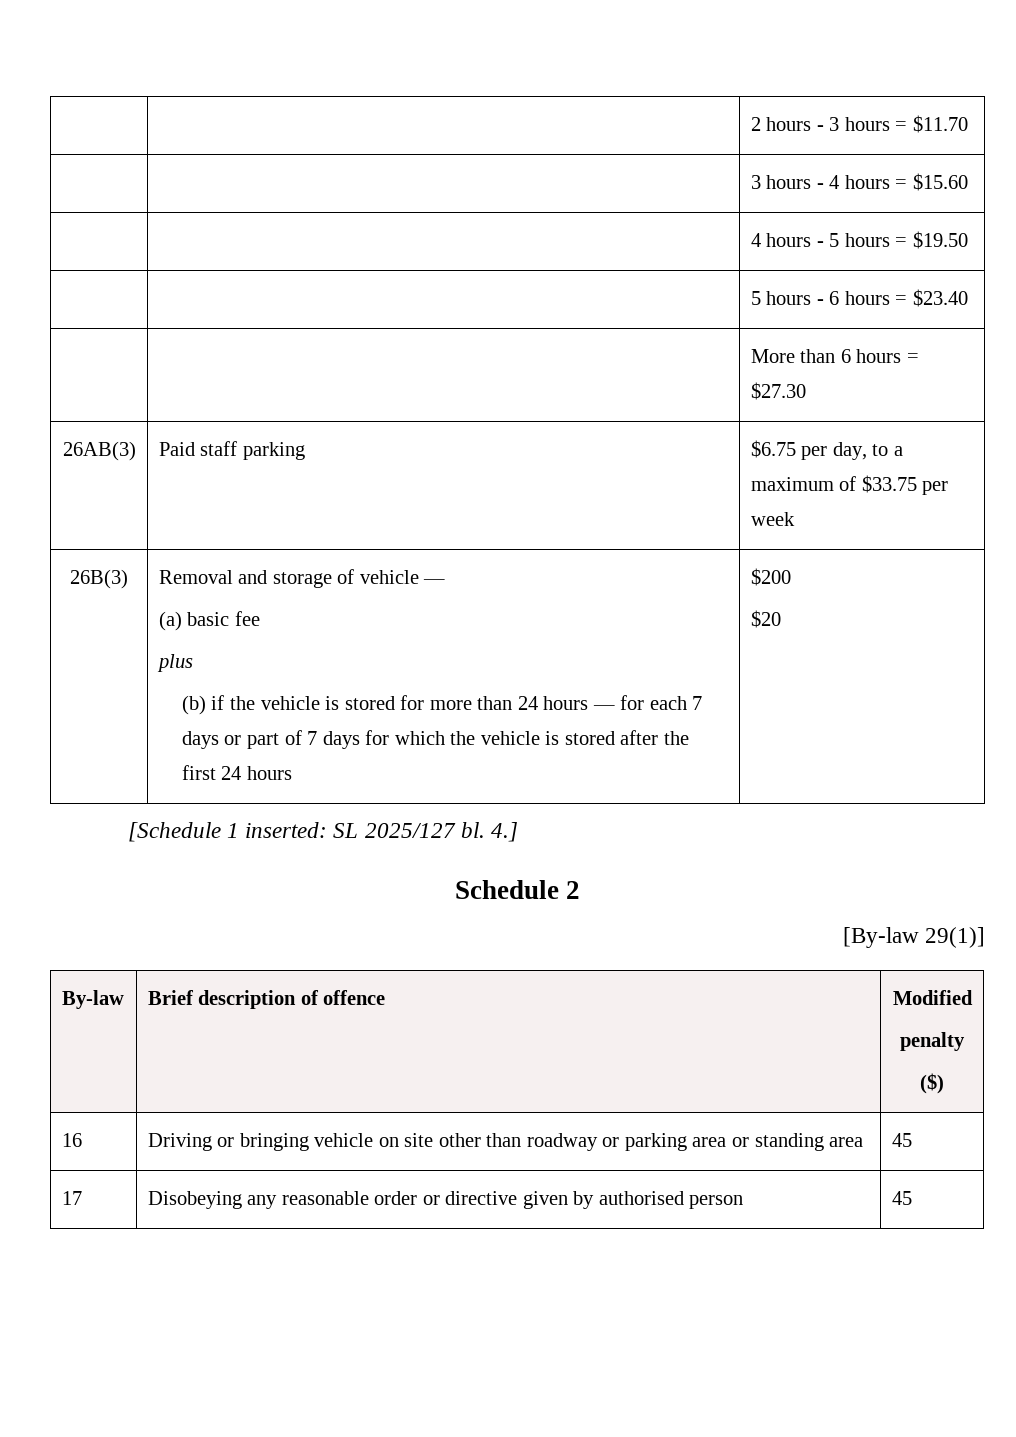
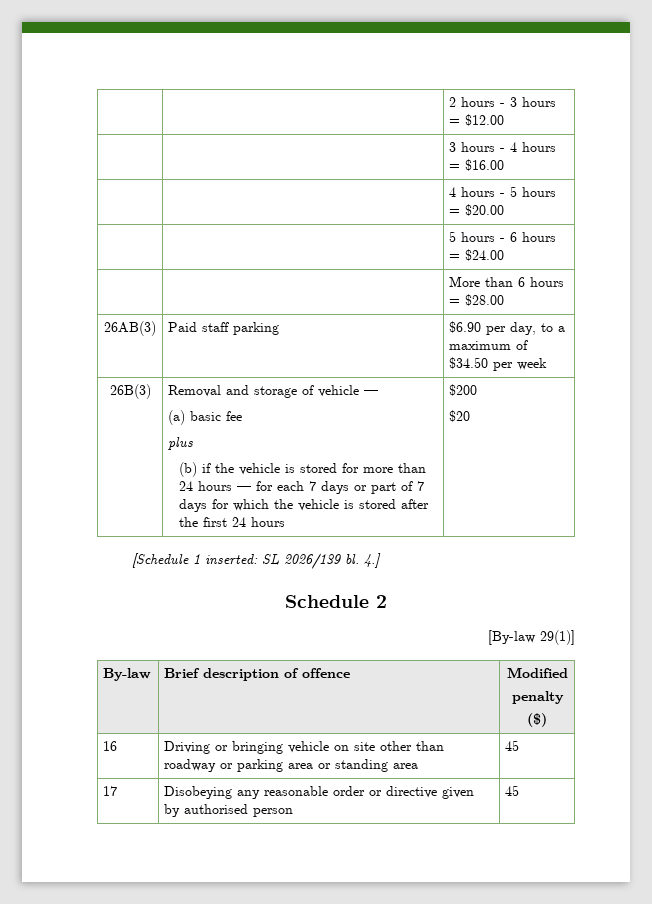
- | | 2 hours - 3 hours = $11.70
+ | | 2 hours - 3 hours = $12.00
- | | 3 hours - 4 hours = $15.60
+ | | 3 hours - 4 hours = $16.00
- | | 4 hours - 5 hours = $19.50
+ | | 4 hours - 5 hours = $20.00
- | | 5 hours - 6 hours = $23.40
+ | | 5 hours - 6 hours = $24.00
- | | More than 6 hours = $27.30
+ | | More than 6 hours = $28.00
- 26AB(3) | Paid staff parking | $6.75 per day, to a maximum of $33.75 per week
+ 26AB(3) | Paid staff parking | $6.90 per day, to a maximum of $34.50 per week
- [Schedule 1 inserted: SL 2025/127 bl.
+ [Schedule 1 inserted: SL 2026/139 bl.

